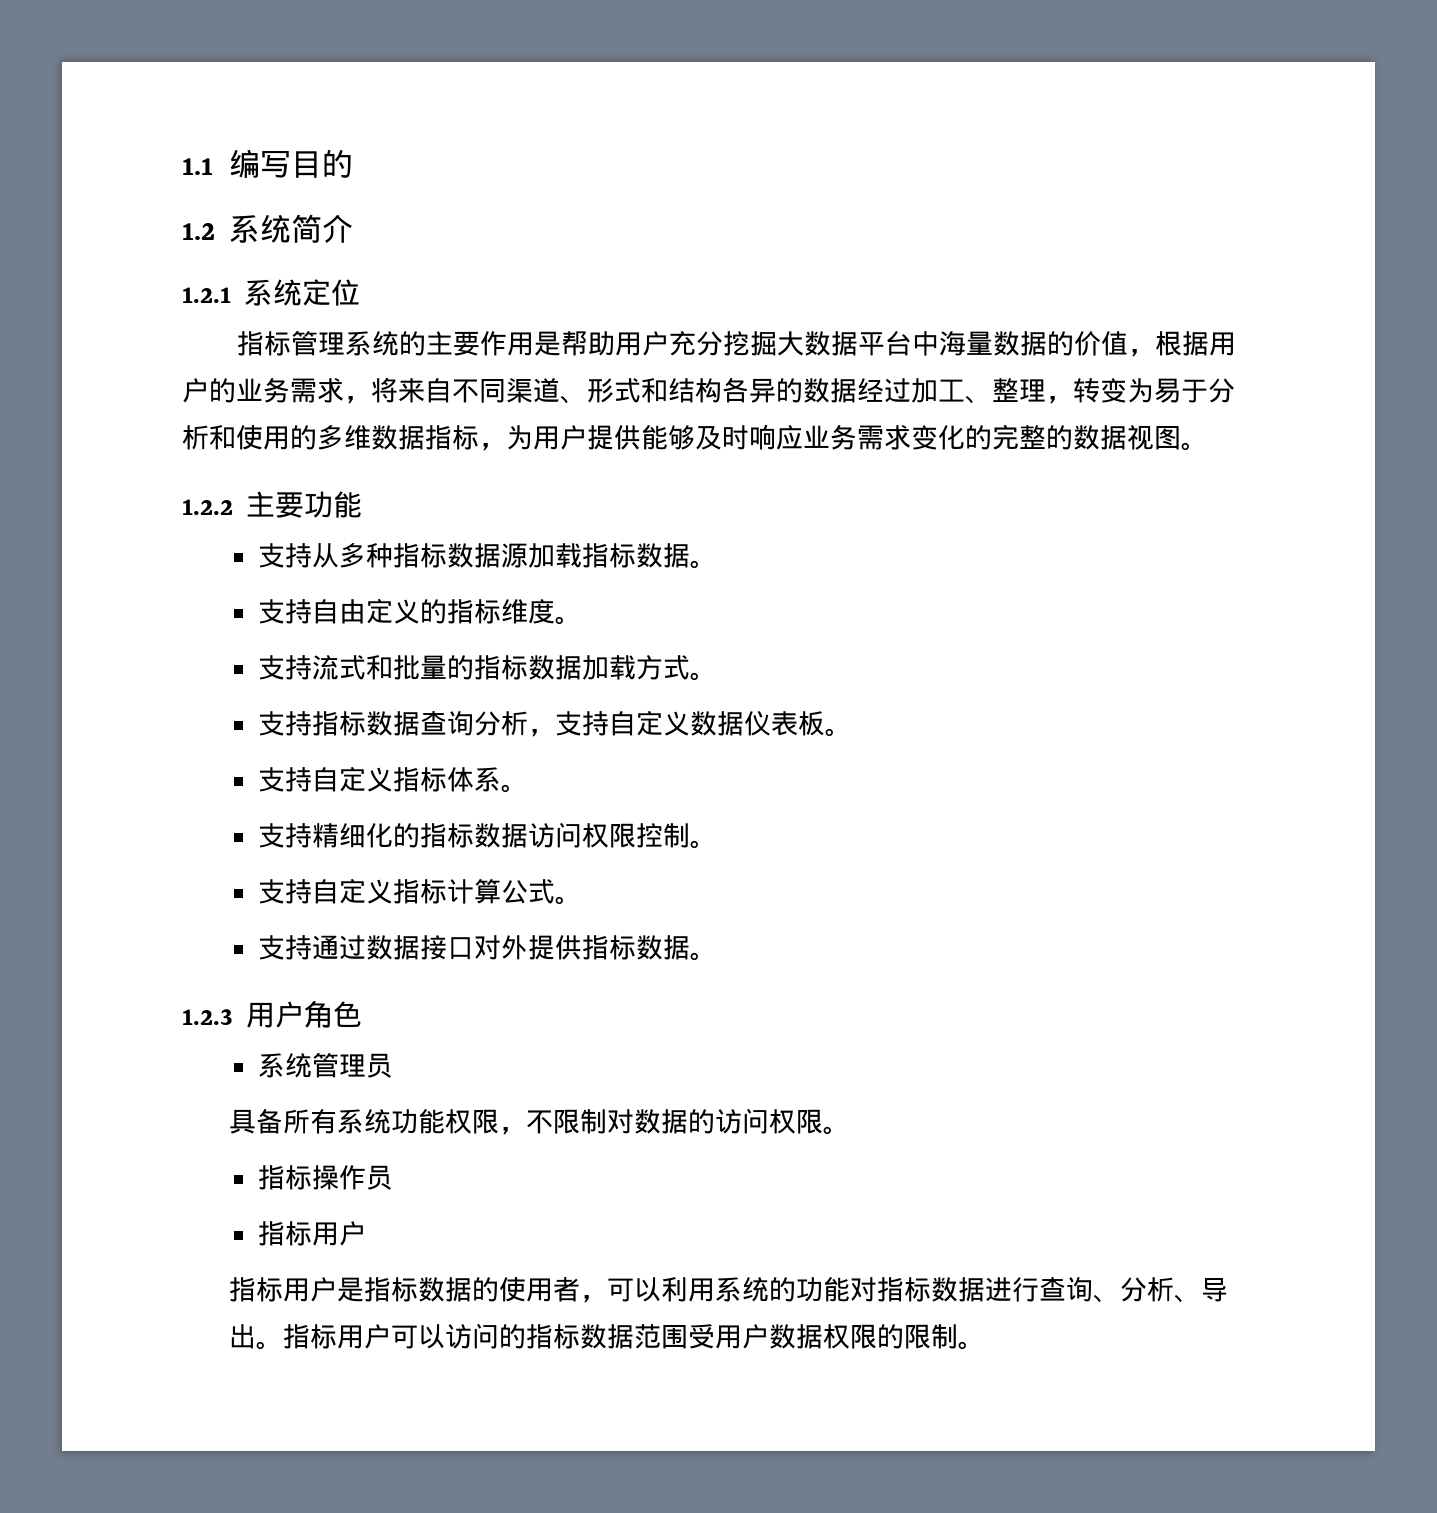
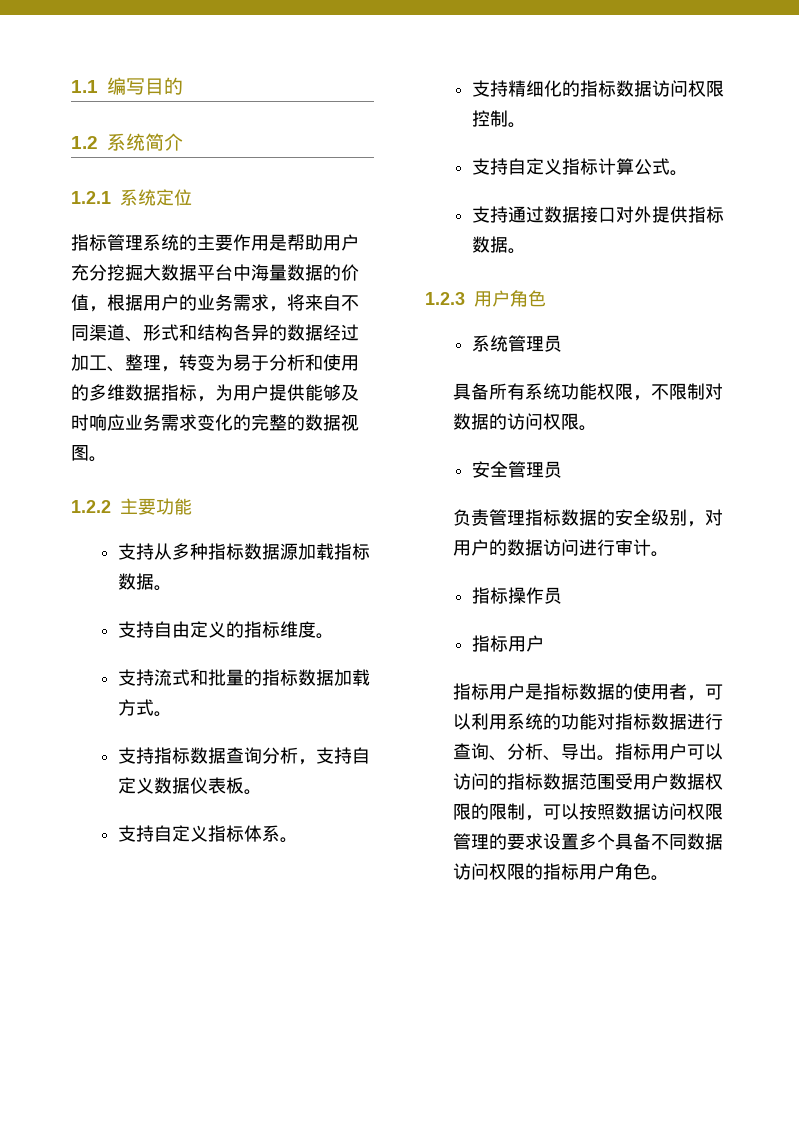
+ 安全管理员
+ 负责管理指标数据的安全级别，对用户的数据访问进行审计。
- 指标用户可以访问的指标数据范围受用户数据权限的限制。
+ 指标用户可以访问的指标数据范围受用户数据权限的限制，可以按照数据访问权限管理的要求设置多个具备不同数据访问权限的指标用户角色。

